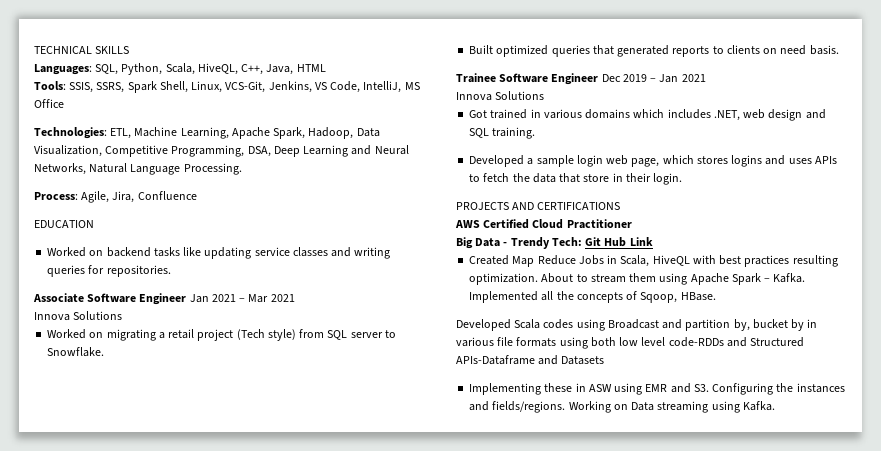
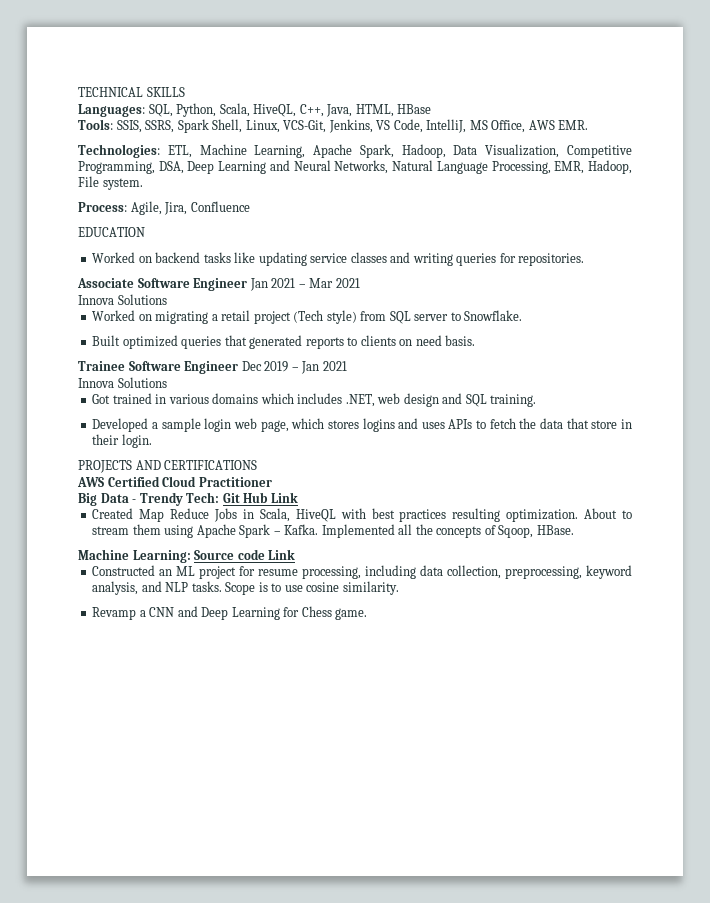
- Languages: SQL, Python, Scala, HiveQL, C++, Java, HTML
+ Languages: SQL, Python, Scala, HiveQL, C++, Java, HTML, HBase
- Tools: SSIS, SSRS, Spark Shell, Linux, VCS-Git, Jenkins, VS Code, IntelliJ, MS Office
+ Tools: SSIS, SSRS, Spark Shell, Linux, VCS-Git, Jenkins, VS Code, IntelliJ, MS Office, AWS EMR.
- Technologies: ETL, Machine Learning, Apache Spark, Hadoop, Data Visualization, Competitive Programming, DSA, Deep Learning and Neural Networks, Natural Language Processing.
+ Technologies: ETL, Machine Learning, Apache Spark, Hadoop, Data Visualization, Competitive Programming, DSA, Deep Learning and Neural Networks, Natural Language Processing, EMR, Hadoop, File system.
- Developed Scala codes using Broadcast and partition by, bucket by in various file formats using both low level code-RDDs and Structured APIs-Dataframe and Datasets
- Implementing these in ASW using EMR and S3. Configuring the instances and fields/regions. Working on Data streaming using Kafka.
+ Machine Learning: Source code Link
+ Constructed an ML project for resume processing, including data collection, preprocessing, keyword analysis, and NLP tasks. Scope is to use cosine similarity.
+ Revamp a CNN and Deep Learning for Chess game.

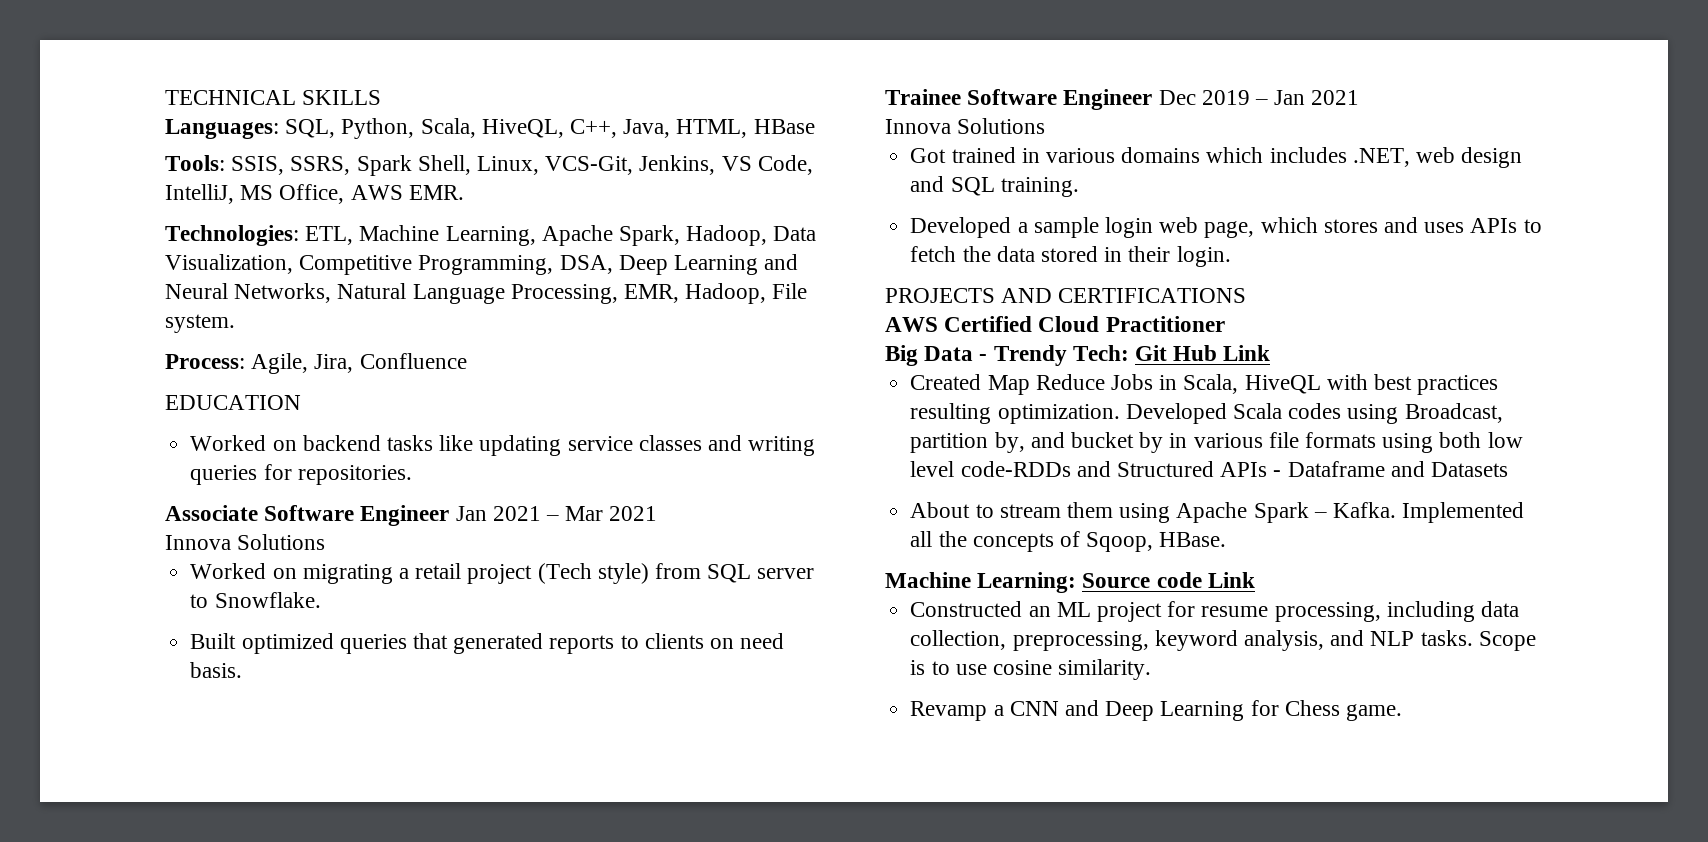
- Developed a sample login web page, which stores logins and uses APIs to fetch the data that store in their login.
+ Developed a sample login web page, which stores and uses APIs to fetch the data stored in their login.
- Created Map Reduce Jobs in Scala, HiveQL with best practices resulting optimization. About to stream them using Apache Spark – Kafka.
+ Created Map Reduce Jobs in Scala, HiveQL with best practices resulting optimization. Developed Scala codes using Broadcast, partition by, and bucket by in various file formats using both low level code-RDDs and Structured APIs - Dataframe and Datasets
+ About to stream them using Apache Spark – Kafka.

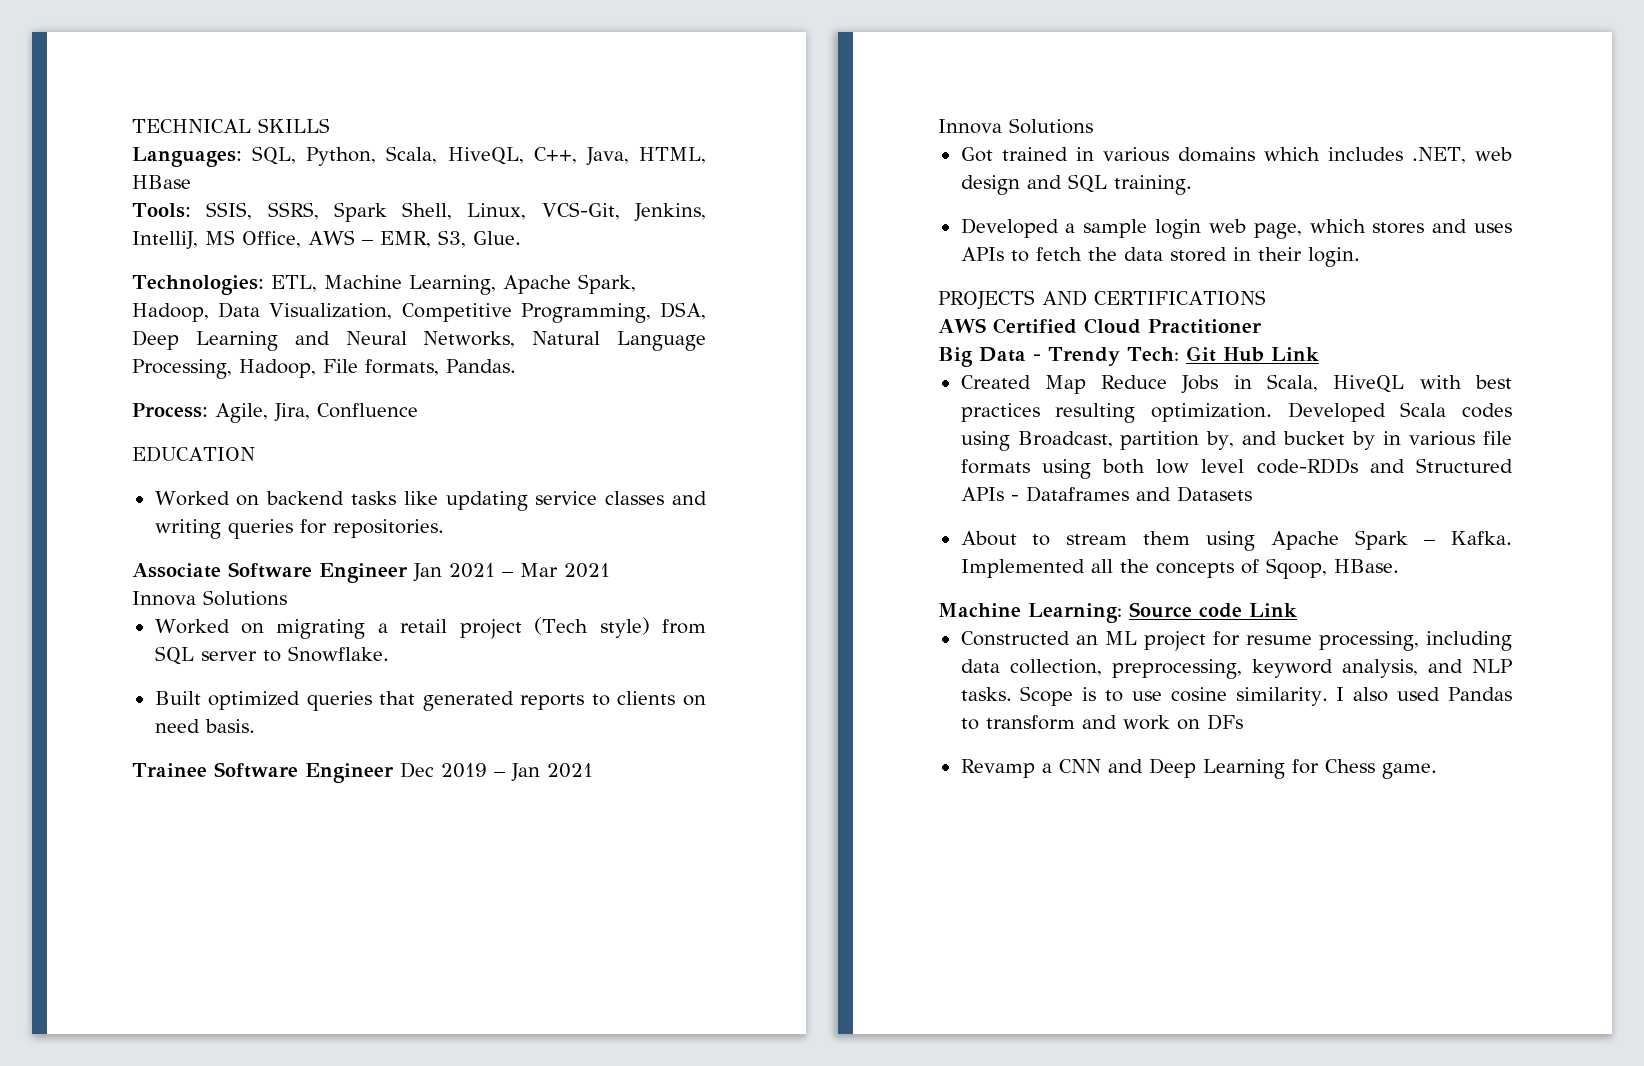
- Tools: SSIS, SSRS, Spark Shell, Linux, VCS-Git, Jenkins, VS Code, IntelliJ, MS Office, AWS EMR.
+ Tools: SSIS, SSRS, Spark Shell, Linux, VCS-Git, Jenkins, IntelliJ, MS Office, AWS – EMR, S3, Glue.
- Technologies: ETL, Machine Learning, Apache Spark, Hadoop, Data Visualization, Competitive Programming, DSA, Deep Learning and Neural Networks, Natural Language Processing, EMR, Hadoop, File system.
+ Technologies: ETL, Machine Learning, Apache Spark, Hadoop, Data Visualization, Competitive Programming, DSA, Deep Learning and Neural Networks, Natural Language Processing, Hadoop, File formats, Pandas.
- Developed Scala codes using Broadcast, partition by, and bucket by in various file formats using both low level code-RDDs and Structured APIs - Dataframe and Datasets
+ Developed Scala codes using Broadcast, partition by, and bucket by in various file formats using both low level code-RDDs and Structured APIs - Dataframes and Datasets
+ I also used Pandas to transform and work on DFs

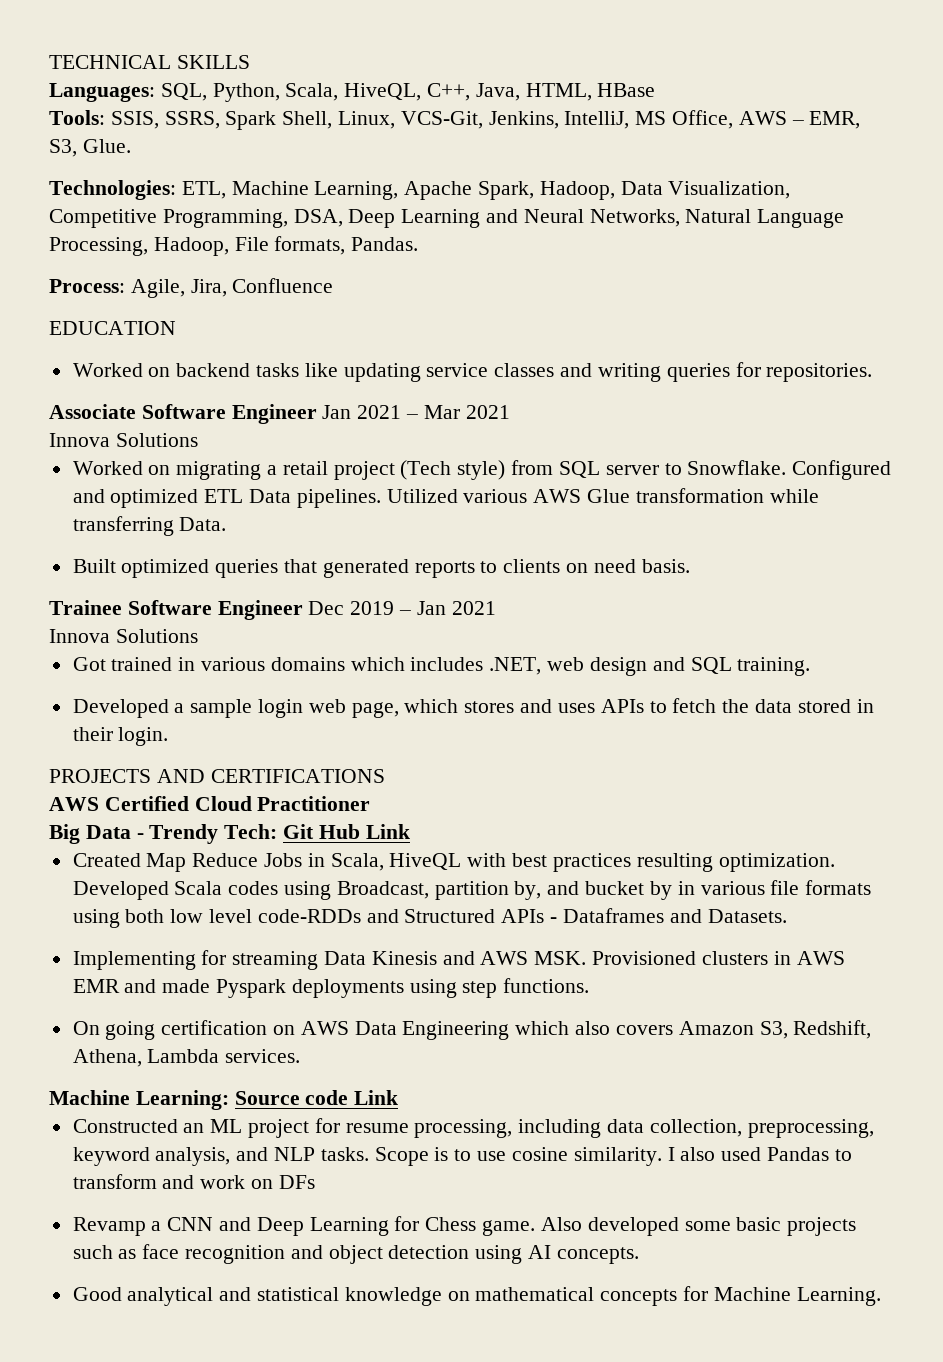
+ Configured and optimized ETL Data pipelines. Utilized various AWS Glue transformation while transferring Data.
- Developed Scala codes using Broadcast, partition by, and bucket by in various file formats using both low level code-RDDs and Structured APIs - Dataframes and Datasets
- About to stream them using Apache Spark – Kafka. Implemented all the concepts of Sqoop, HBase.
+ Developed Scala codes using Broadcast, partition by, and bucket by in various file formats using both low level code-RDDs and Structured APIs - Dataframes and Datasets.
+ Implementing for streaming Data Kinesis and AWS MSK. Provisioned clusters in AWS EMR and made Pyspark deployments using step functions.
+ On going certification on AWS Data Engineering which also covers Amazon S3, Redshift, Athena, Lambda services.
+ Also developed some basic projects such as face recognition and object detection using AI concepts.
+ Good analytical and statistical knowledge on mathematical concepts for Machine Learning.

